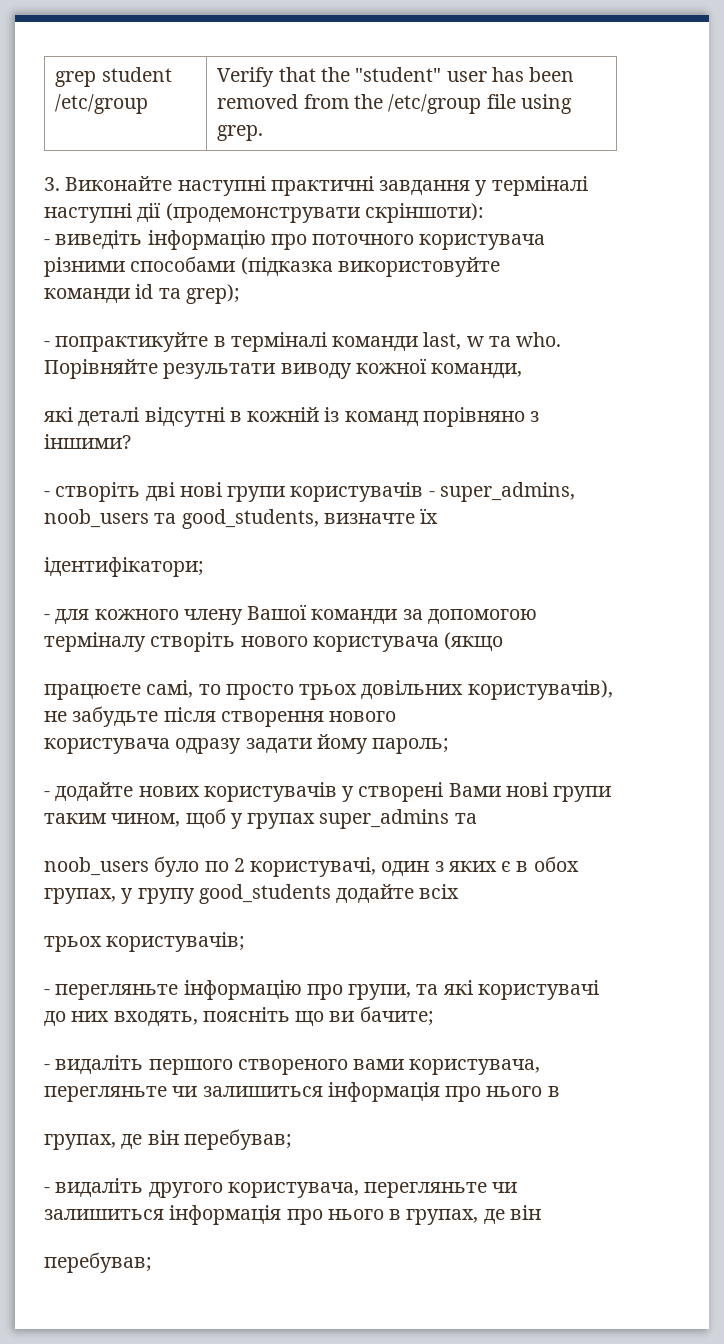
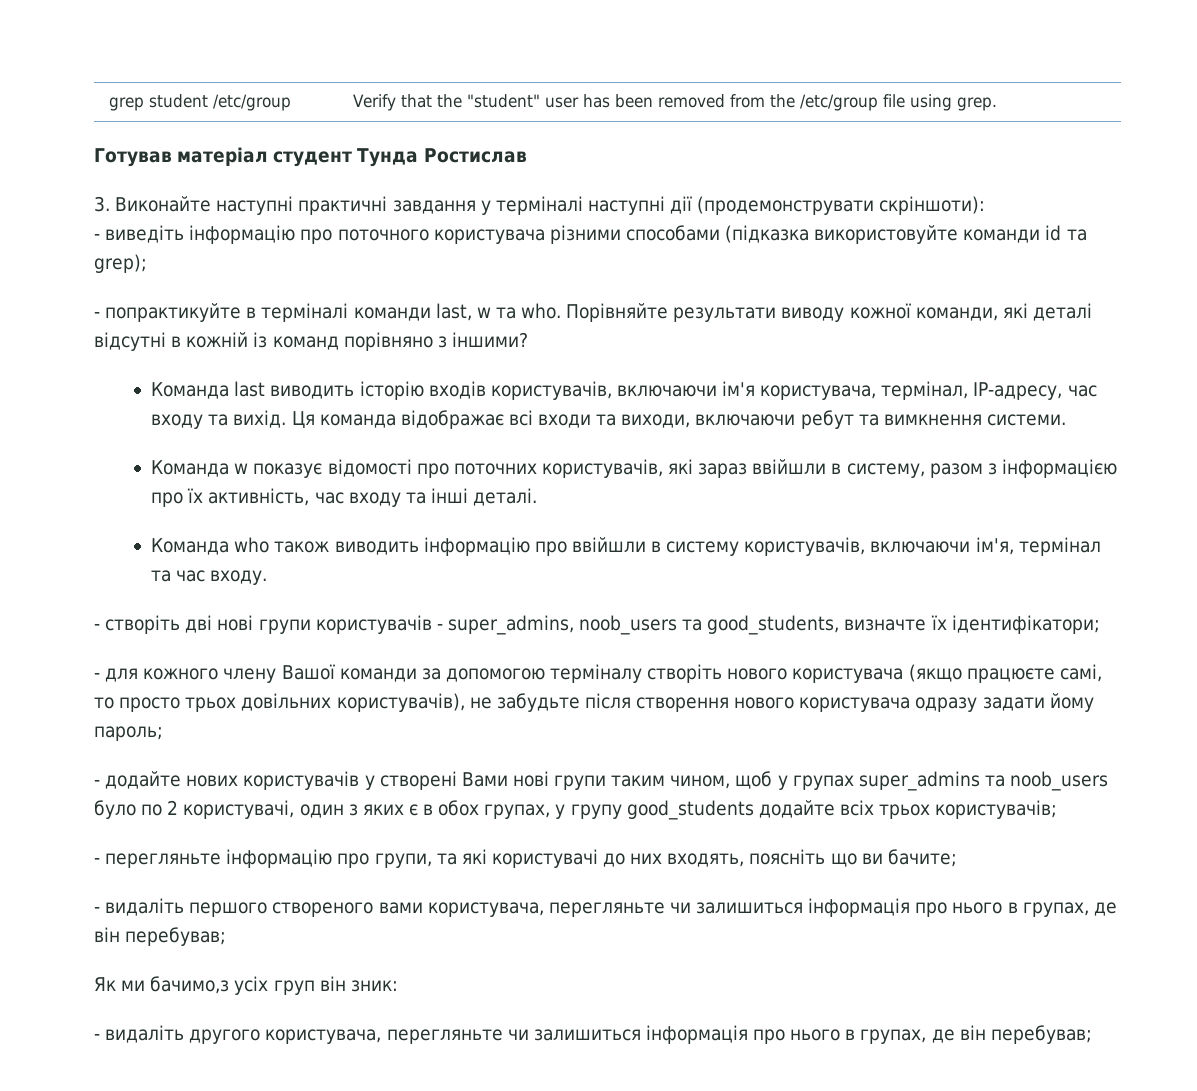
+ Готував матеріал студент Тунда Ростислав
- - виведіть інформацію про поточного користувача різними способами (підказка використовуйте
- команди id та grep);
+ - виведіть інформацію про поточного користувача різними способами (підказка використовуйте команди id та grep);
- Порівняйте результати виводу кожної команди,
- які деталі відсутні в кожній із команд порівняно з іншими?
+ Порівняйте результати виводу кожної команди, які деталі відсутні в кожній із команд порівняно з іншими?
+ Команда last виводить історію входів користувачів, включаючи ім'я користувача, термінал, IP-адресу, час входу та вихід. Ця команда відображає всі входи та виходи, включаючи ребут та вимкнення системи.
+ Команда w показує відомості про поточних користувачів, які зараз ввійшли в систему, разом з інформацією про їх активність, час входу та інші деталі.
+ Команда who також виводить інформацію про ввійшли в систему користувачів, включаючи ім'я, термінал та час входу.
- - створіть дві нові групи користувачів - super_admins, noob_users та good_students, визначте їх
- ідентифікатори;
+ - створіть дві нові групи користувачів - super_admins, noob_users та good_students, визначте їх ідентифікатори;
- - для кожного члену Вашої команди за допомогою терміналу створіть нового користувача (якщо
- працюєте самі, то просто трьох довільних користувачів), не забудьте після створення нового
- користувача одразу задати йому пароль;
+ - для кожного члену Вашої команди за допомогою терміналу створіть нового користувача (якщо працюєте самі, то просто трьох довільних користувачів), не забудьте після створення нового користувача одразу задати йому пароль;
- - додайте нових користувачів у створені Вами нові групи таким чином, щоб у групах super_admins та
- noob_users було по 2 користувачі, один з яких є в обох групах, у групу good_students додайте всіх
- трьох користувачів;
+ - додайте нових користувачів у створені Вами нові групи таким чином, щоб у групах super_admins та noob_users було по 2 користувачі, один з яких є в обох групах, у групу good_students додайте всіх трьох користувачів;
- - видаліть першого створеного вами користувача, перегляньте чи залишиться інформація про нього в
- групах, де він перебував;
+ - видаліть першого створеного вами користувача, перегляньте чи залишиться інформація про нього в групах, де він перебував;
+ Як ми бачимо,з усіх груп він зник:
- - видаліть другого користувача, перегляньте чи залишиться інформація про нього в групах, де він
- перебував;
+ - видаліть другого користувача, перегляньте чи залишиться інформація про нього в групах, де він перебував;

